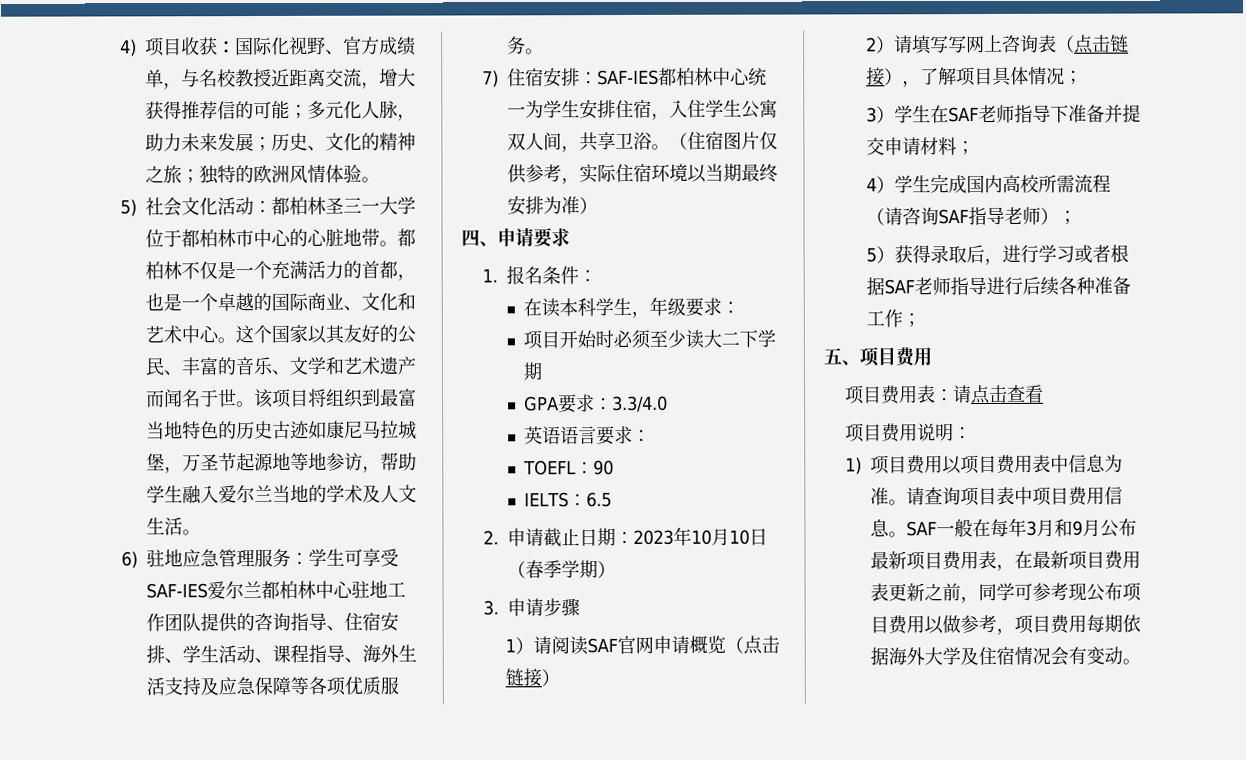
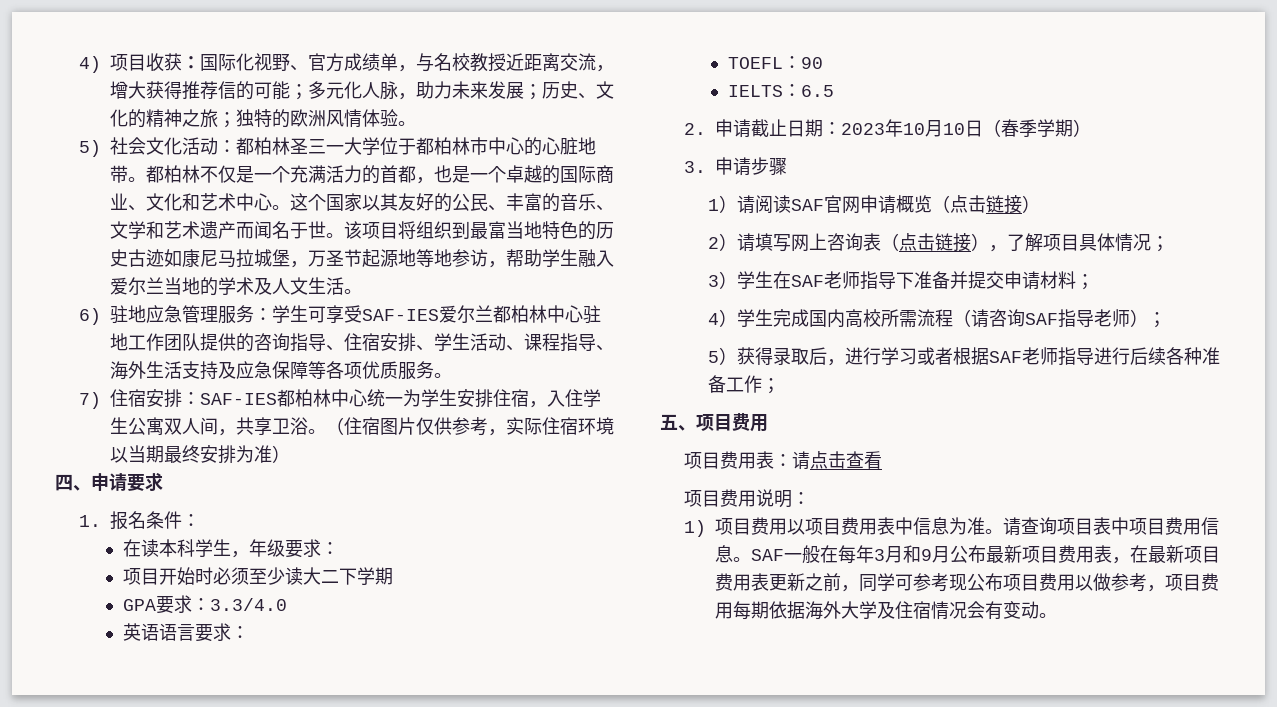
- 2）请填写写网上咨询表（点击链接），了解项目具体情况；
+ 2）请填写网上咨询表（点击链接），了解项目具体情况；

